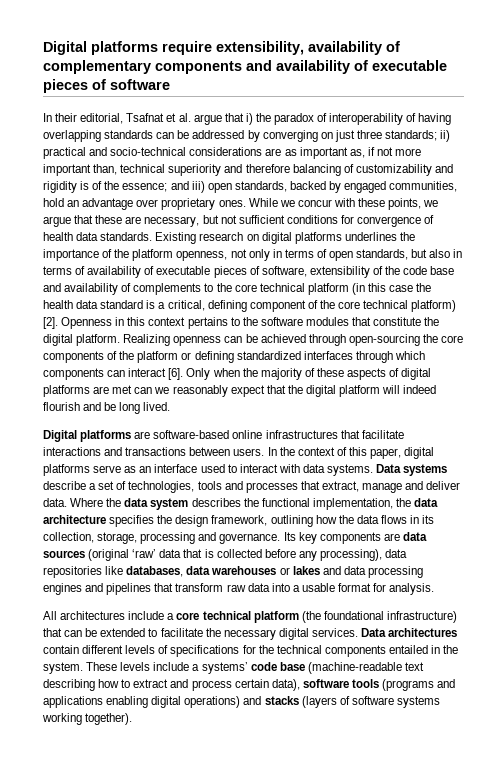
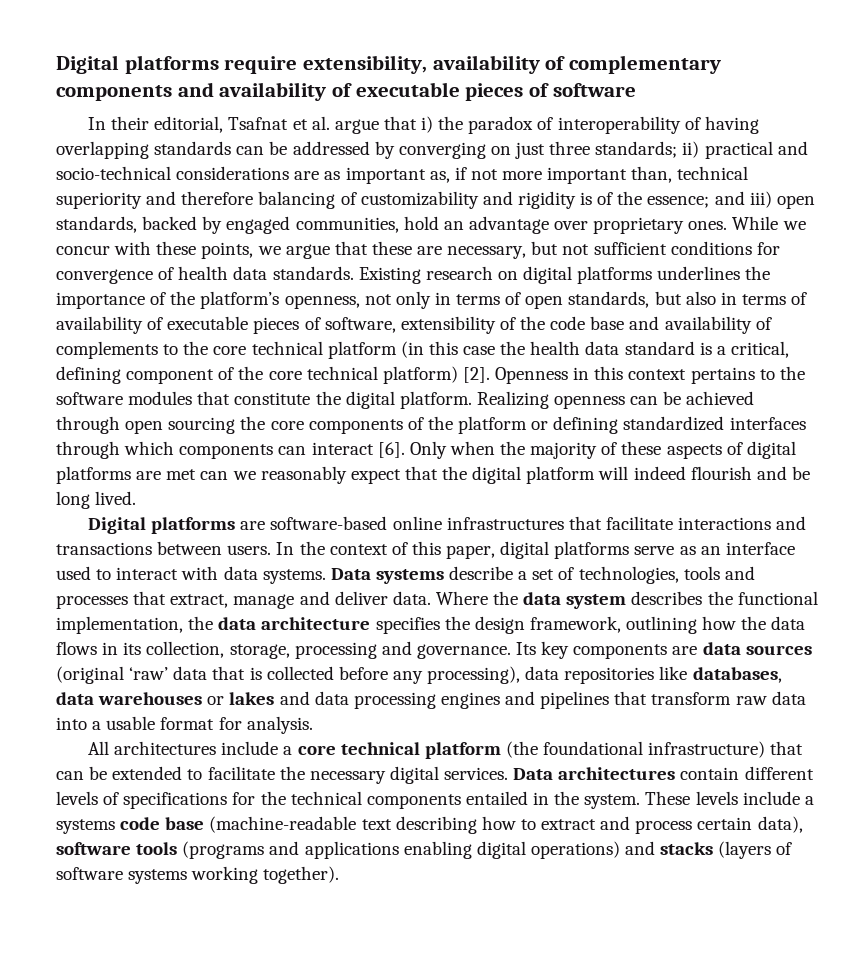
- Existing research on digital platforms underlines the importance of the platform openness, not only in terms of open standards, but also in terms of availability of executable pieces of software, extensibility of the code base and availability of complements to the core technical platform (in this case the health data standard is a critical, defining component of the core technical platform) [2].
+ Existing research on digital platforms underlines the importance of the platform’s openness, not only in terms of open standards, but also in terms of availability of executable pieces of software, extensibility of the code base and availability of complements to the core technical platform (in this case the health data standard is a critical, defining component of the core technical platform) [2].
- Realizing openness can be achieved through open-sourcing the core components of the platform or defining standardized interfaces through which components can interact [6].
+ Realizing openness can be achieved through open sourcing the core components of the platform or defining standardized interfaces through which components can interact [6].
- These levels include a systems’ code base (machine-readable text describing how to extract and process certain data), software tools (programs and applications enabling digital operations) and stacks (layers of software systems working together).
+ These levels include a systems code base (machine-readable text describing how to extract and process certain data), software tools (programs and applications enabling digital operations) and stacks (layers of software systems working together).

